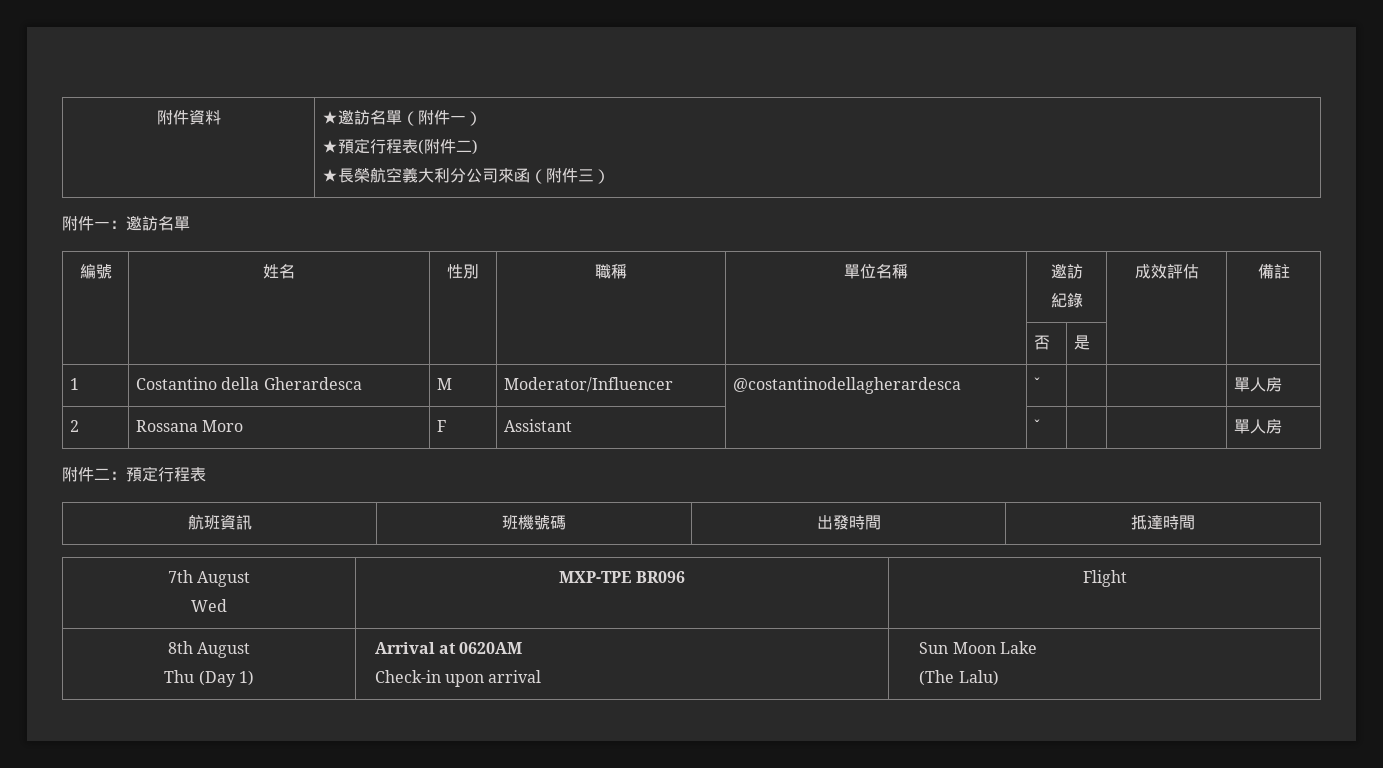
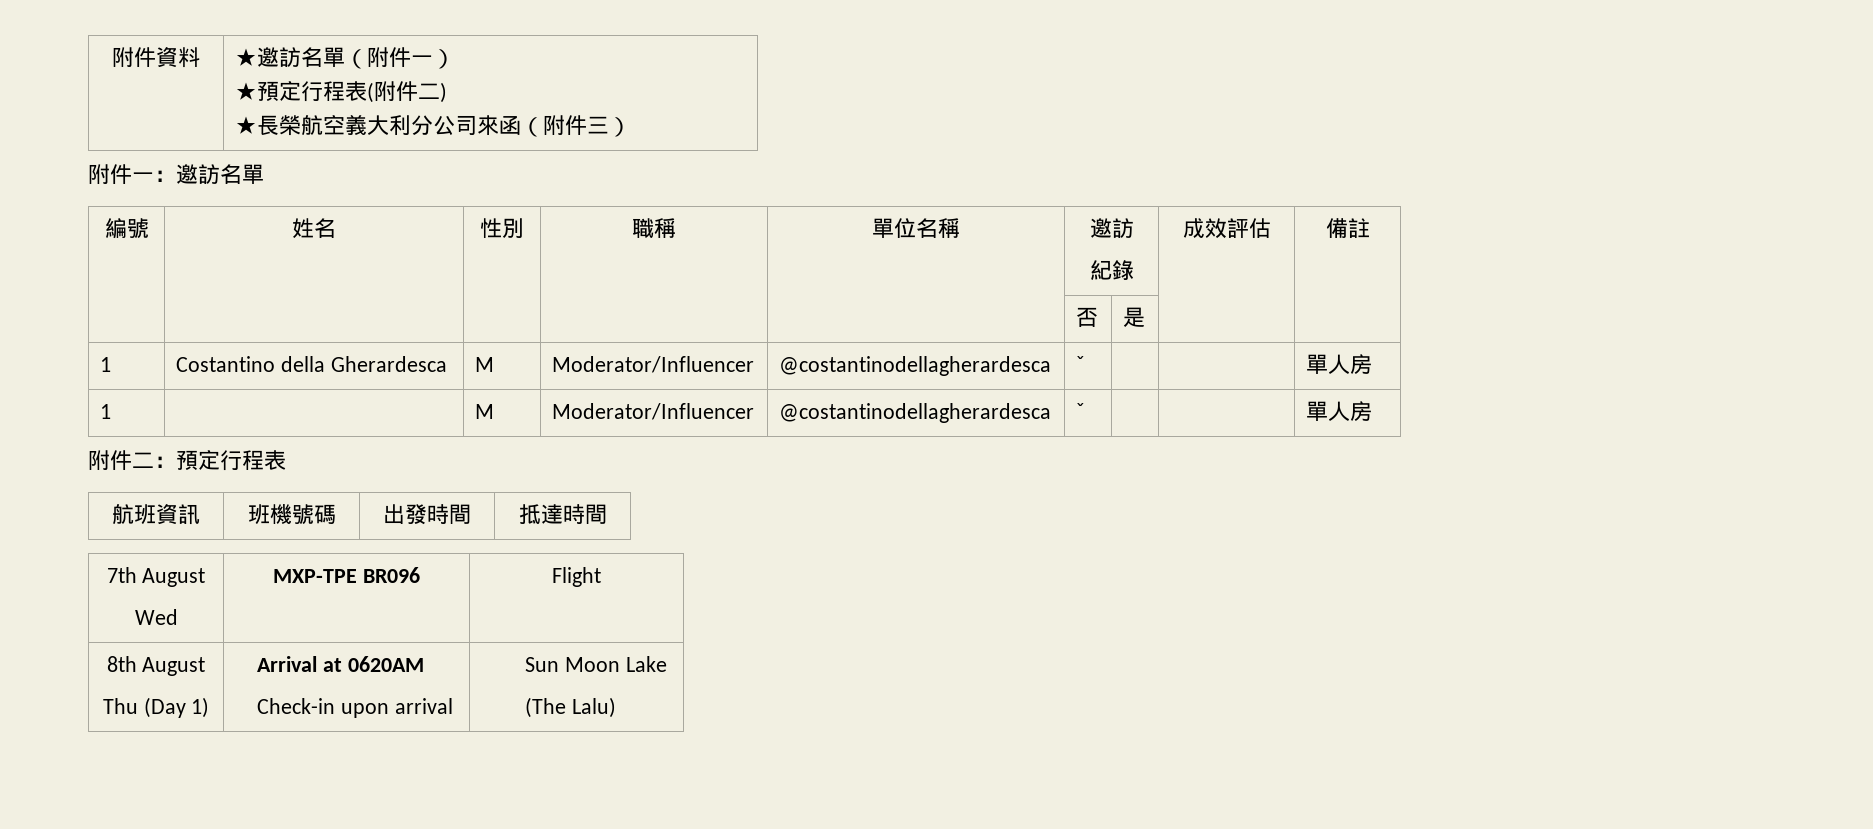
- 2 | Rossana Moro | F | Assistant | | ˇ | | | 單人房
+ 1 | | M | Moderator/Influencer | @costantinodellagherardesca | ˇ | | | 單人房

